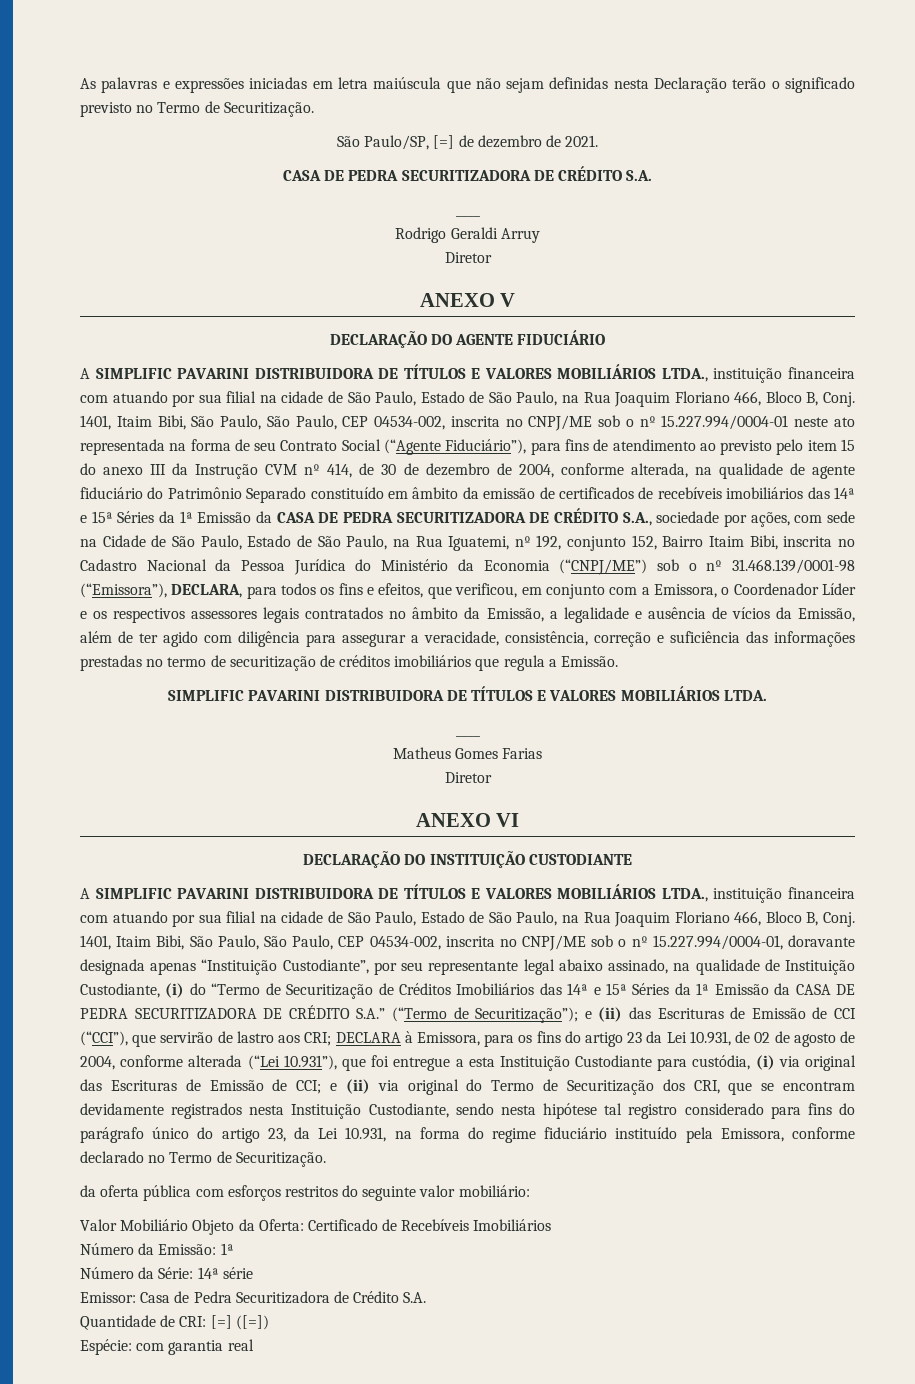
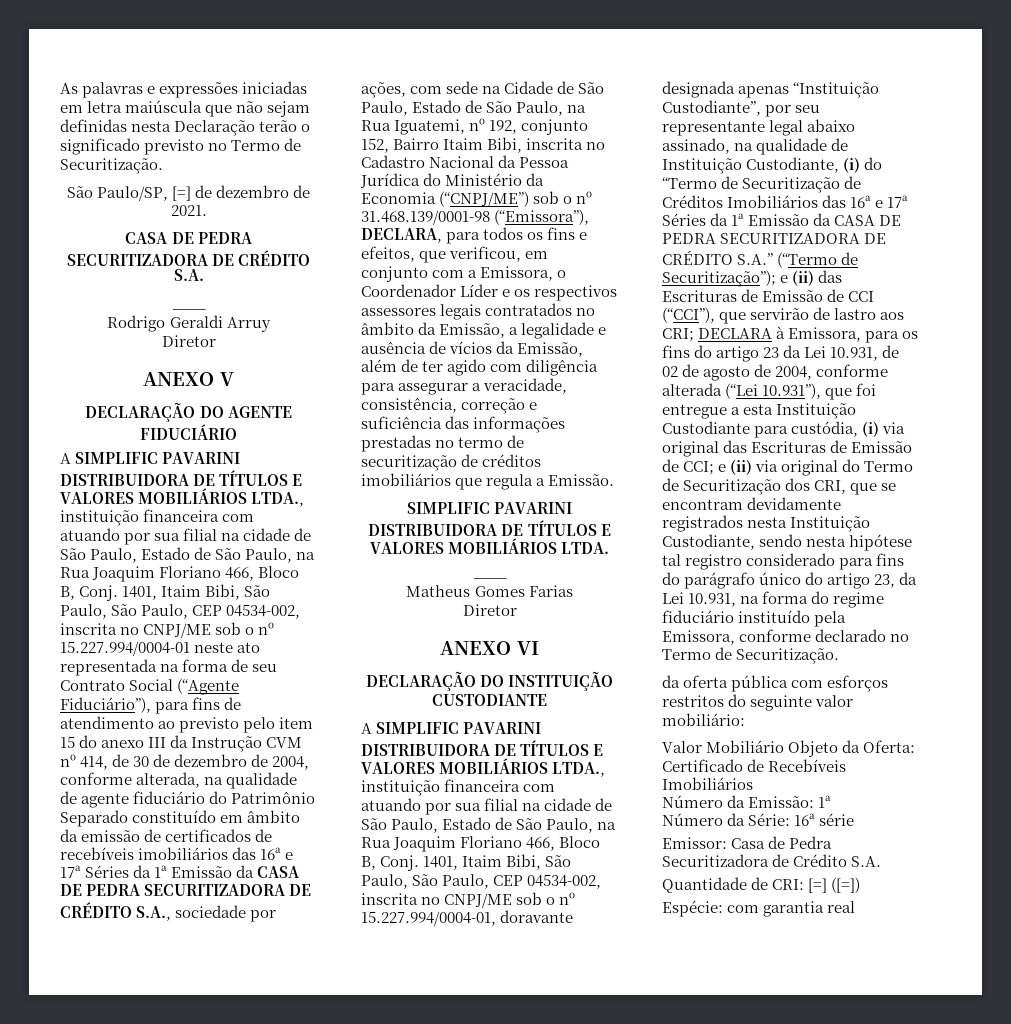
- 1401, Itaim Bibi, São Paulo, São Paulo, CEP 04534-002, inscrita no CNPJ/ME sob o nº 15.227.994/0004-01 neste ato representada na forma de seu Contrato Social (“Agente Fiduciário”), para fins de atendimento ao previsto pelo item 15 do anexo III da Instrução CVM nº 414, de 30 de dezembro de 2004, conforme alterada, na qualidade de agente fiduciário do Patrimônio Separado constituído em âmbito da emissão de certificados de recebíveis imobiliários das 14ª e 15ª Séries da 1ª Emissão da CASA DE PEDRA SECURITIZADORA DE CRÉDITO S.A., sociedade por ações, com sede na Cidade de São Paulo, Estado de São Paulo, na Rua Iguatemi, nº 192, conjunto 152, Bairro Itaim Bibi, inscrita no Cadastro Nacional da Pessoa Jurídica do Ministério da Economia (“CNPJ/ME”) sob o nº 31.468.139/0001-98 (“Emissora”), DECLARA, para todos os fins e efeitos, que verificou, em conjunto com a Emissora, o Coordenador Líder e os respectivos assessores legais contratados no âmbito da Emissão, a legalidade e ausência de vícios da Emissão, além de ter agido com diligência para assegurar a veracidade, consistência, correção e suficiência das informações prestadas no termo de securitização de créditos imobiliários que regula a Emissão.
+ 1401, Itaim Bibi, São Paulo, São Paulo, CEP 04534-002, inscrita no CNPJ/ME sob o nº 15.227.994/0004-01 neste ato representada na forma de seu Contrato Social (“Agente Fiduciário”), para fins de atendimento ao previsto pelo item 15 do anexo III da Instrução CVM nº 414, de 30 de dezembro de 2004, conforme alterada, na qualidade de agente fiduciário do Patrimônio Separado constituído em âmbito da emissão de certificados de recebíveis imobiliários das 16ª e 17ª Séries da 1ª Emissão da CASA DE PEDRA SECURITIZADORA DE CRÉDITO S.A., sociedade por ações, com sede na Cidade de São Paulo, Estado de São Paulo, na Rua Iguatemi, nº 192, conjunto 152, Bairro Itaim Bibi, inscrita no Cadastro Nacional da Pessoa Jurídica do Ministério da Economia (“CNPJ/ME”) sob o nº 31.468.139/0001-98 (“Emissora”), DECLARA, para todos os fins e efeitos, que verificou, em conjunto com a Emissora, o Coordenador Líder e os respectivos assessores legais contratados no âmbito da Emissão, a legalidade e ausência de vícios da Emissão, além de ter agido com diligência para assegurar a veracidade, consistência, correção e suficiência das informações prestadas no termo de securitização de créditos imobiliários que regula a Emissão.
- 1401, Itaim Bibi, São Paulo, São Paulo, CEP 04534-002, inscrita no CNPJ/ME sob o nº 15.227.994/0004-01, doravante designada apenas “Instituição Custodiante”, por seu representante legal abaixo assinado, na qualidade de Instituição Custodiante, (i) do “Termo de Securitização de Créditos Imobiliários das 14ª e 15ª Séries da 1ª Emissão da CASA DE PEDRA SECURITIZADORA DE CRÉDITO S.A.” (“Termo de Securitização”);
+ 1401, Itaim Bibi, São Paulo, São Paulo, CEP 04534-002, inscrita no CNPJ/ME sob o nº 15.227.994/0004-01, doravante designada apenas “Instituição Custodiante”, por seu representante legal abaixo assinado, na qualidade de Instituição Custodiante, (i) do “Termo de Securitização de Créditos Imobiliários das 16ª e 17ª Séries da 1ª Emissão da CASA DE PEDRA SECURITIZADORA DE CRÉDITO S.A.” (“Termo de Securitização”);
- Número da Série: 14ª série
+ Número da Série: 16ª série

